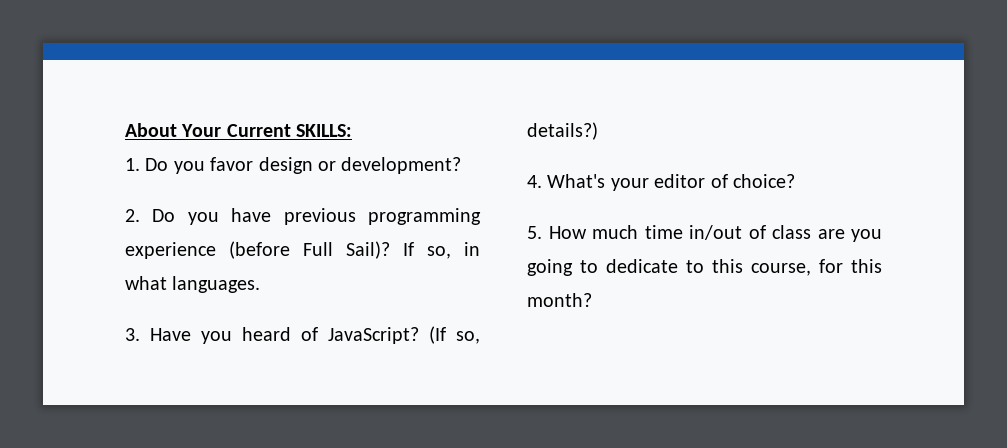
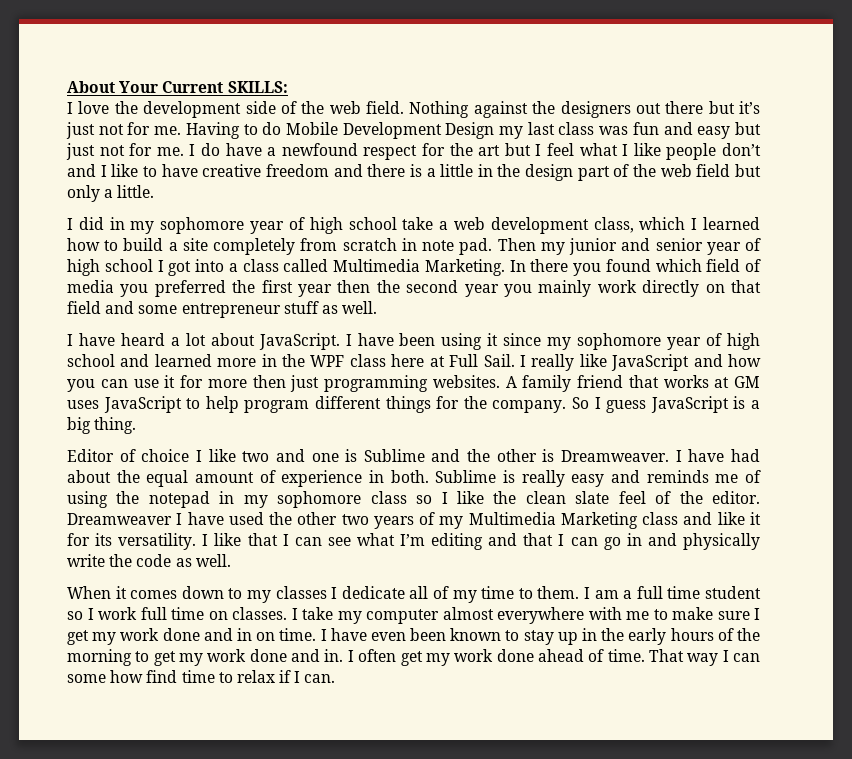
- 1. Do you favor design or development?
- 2. Do you have previous programming experience (before Full Sail)? If so, in what languages.
- 3. Have you heard of JavaScript? (If so, details?)
- 4. What's your editor of choice?
- 5. How much time in/out of class are you going to dedicate to this course, for this month?
+ I love the development side of the web field. Nothing against the designers out there but it’s just not for me. Having to do Mobile Development Design my last class was fun and easy but just not for me. I do have a newfound respect for the art but I feel what I like people don’t and I like to have creative freedom and there is a little in the design part of the web field but only a little.
+ I did in my sophomore year of high school take a web development class, which I learned how to build a site completely from scratch in note pad. Then my junior and senior year of high school I got into a class called Multimedia Marketing. In there you found which field of media you preferred the first year then the second year you mainly work directly on that field and some entrepreneur stuff as well.
+ I have heard a lot about JavaScript. I have been using it since my sophomore year of high school and learned more in the WPF class here at Full Sail. I really like JavaScript and how you can use it for more then just programming websites. A family friend that works at GM uses JavaScript to help program different things for the company. So I guess JavaScript is a big thing.
+ Editor of choice I like two and one is Sublime and the other is Dreamweaver. I have had about the equal amount of experience in both. Sublime is really easy and reminds me of using the notepad in my sophomore class so I like the clean slate feel of the editor. Dreamweaver I have used the other two years of my Multimedia Marketing class and like it for its versatility. I like that I can see what I’m editing and that I can go in and physically write the code as well.
+ When it comes down to my classes I dedicate all of my time to them. I am a full time student so I work full time on classes. I take my computer almost everywhere with me to make sure I get my work done and in on time. I have even been known to stay up in the early hours of the morning to get my work done and in. I often get my work done ahead of time. That way I can some how find time to relax if I can.

